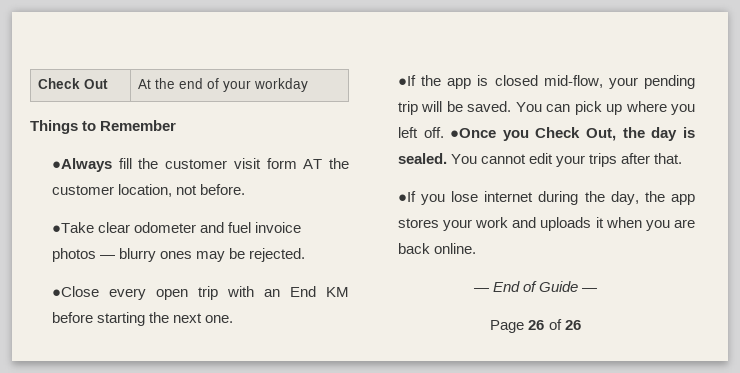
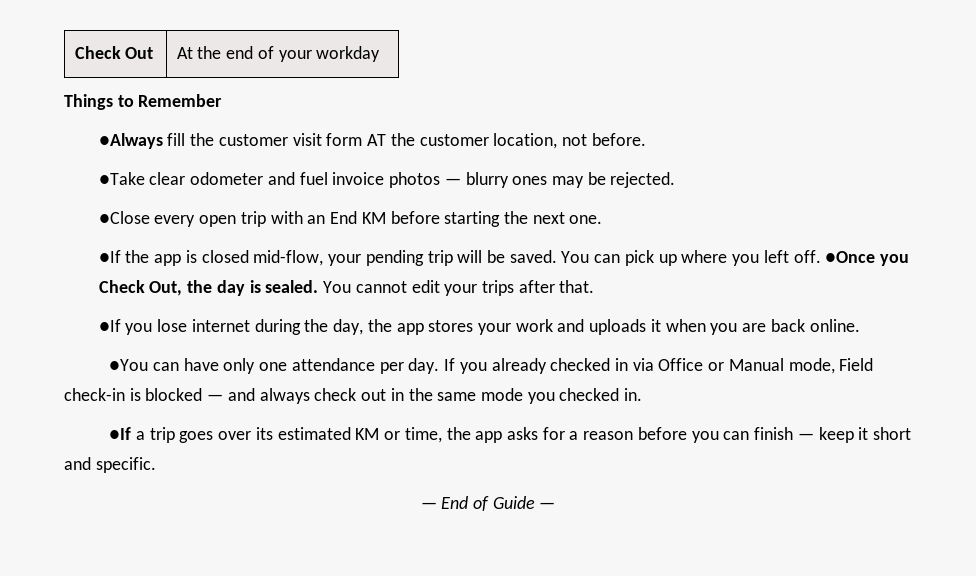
+ ●You can have only one attendance per day. If you already checked in via Office or Manual mode, Field check-in is blocked — and always check out in the same mode you checked in.
+ ●If a trip goes over its estimated KM or time, the app asks for a reason before you can finish — keep it short and specific.
- Page 26 of 26

